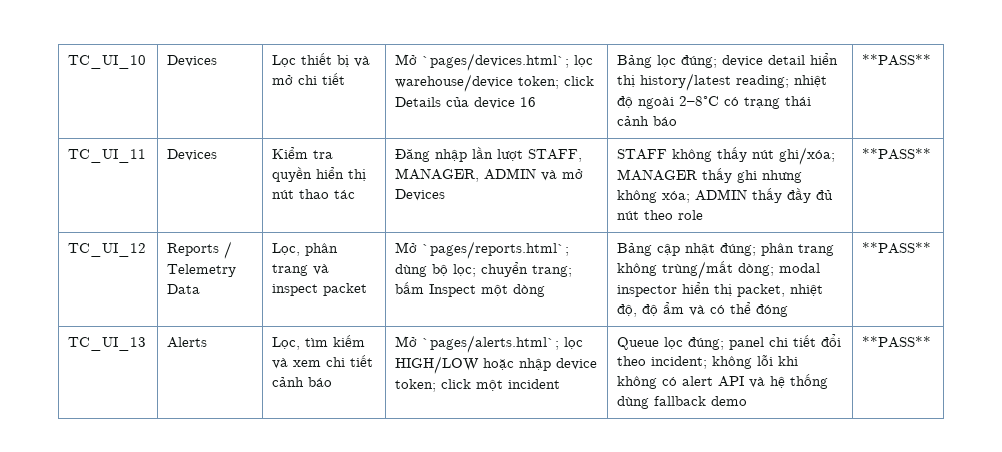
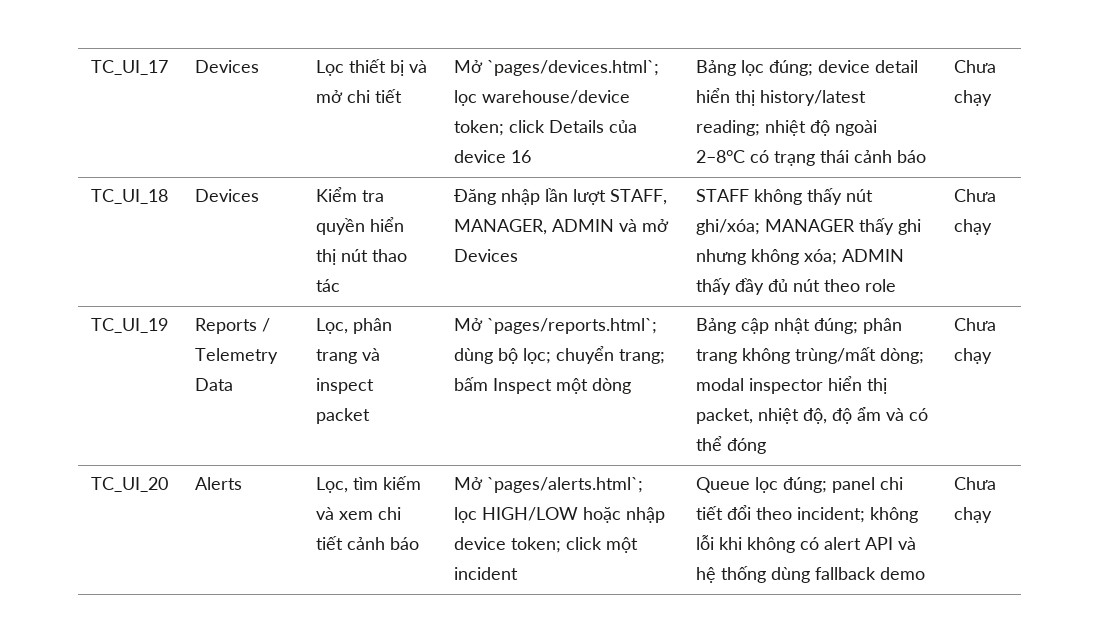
- TC_UI_10 | Devices | Lọc thiết bị và mở chi tiết | Mở `pages/devices.html`; lọc warehouse/device token; click Details của device 16 | Bảng lọc đúng; device detail hiển thị history/latest reading; nhiệt độ ngoài 2–8°C có trạng thái cảnh báo | **PASS**
- TC_UI_11 | Devices | Kiểm tra quyền hiển thị nút thao tác | Đăng nhập lần lượt STAFF, MANAGER, ADMIN và mở Devices | STAFF không thấy nút ghi/xóa; MANAGER thấy ghi nhưng không xóa; ADMIN thấy đầy đủ nút theo role | **PASS**
- TC_UI_12
+ TC_UI_17 | Devices | Lọc thiết bị và mở chi tiết | Mở `pages/devices.html`; lọc warehouse/device token; click Details của device 16 | Bảng lọc đúng; device detail hiển thị history/latest reading; nhiệt độ ngoài 2–8°C có trạng thái cảnh báo | Chưa chạy
+ TC_UI_18 | Devices | Kiểm tra quyền hiển thị nút thao tác | Đăng nhập lần lượt STAFF, MANAGER, ADMIN và mở Devices | STAFF không thấy nút ghi/xóa; MANAGER thấy ghi nhưng không xóa; ADMIN thấy đầy đủ nút theo role | Chưa chạy
+ TC_UI_19
- Bảng cập nhật đúng; phân trang không trùng/mất dòng; modal inspector hiển thị packet, nhiệt độ, độ ẩm và có thể đóng | **PASS**
- TC_UI_13
+ Bảng cập nhật đúng; phân trang không trùng/mất dòng; modal inspector hiển thị packet, nhiệt độ, độ ẩm và có thể đóng | Chưa chạy
+ TC_UI_20
- Queue lọc đúng; panel chi tiết đổi theo incident; không lỗi khi không có alert API và hệ thống dùng fallback demo | **PASS**
+ Queue lọc đúng; panel chi tiết đổi theo incident; không lỗi khi không có alert API và hệ thống dùng fallback demo | Chưa chạy

